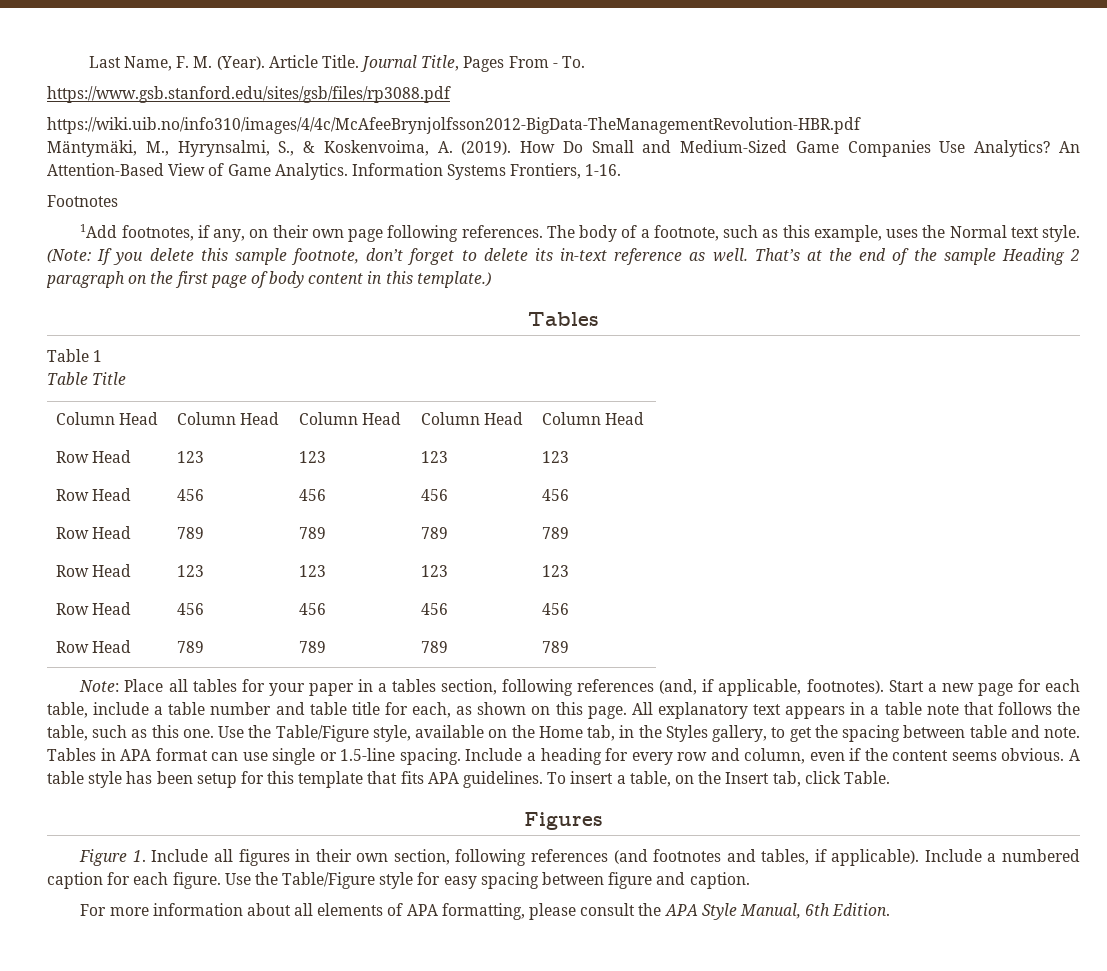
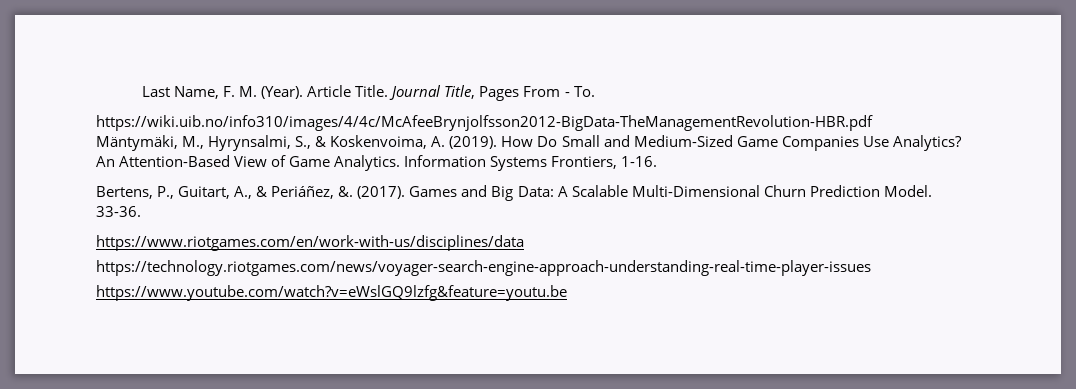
- https://www.gsb.stanford.edu/sites/gsb/files/rp3088.pdf
- Footnotes
- 1Add footnotes, if any, on their own page following references. The body of a footnote, such as this example, uses the Normal text style. (Note: If you delete this sample footnote, don’t forget to delete its in-text reference as well. That’s at the end of the sample Heading 2 paragraph on the first page of body content in this template.)
- Tables
- Table 1
- Table Title
- Column Head | Column Head | Column Head | Column Head | Column Head
- Row Head | 123 | 123 | 123 | 123
- Row Head | 456 | 456 | 456 | 456
- Row Head | 789 | 789 | 789 | 789
- Row Head | 123 | 123 | 123 | 123
- Row Head | 456 | 456 | 456 | 456
- Row Head | 789 | 789 | 789 | 789
- Note: Place all tables for your paper in a tables section, following references (and, if applicable, footnotes). Start a new page for each table, include a table number and table title for each, as shown on this page. All explanatory text appears in a table note that follows the table, such as this one. Use the Table/Figure style, available on the Home tab, in the Styles gallery, to get the spacing between table and note. Tables in APA format can use single or 1.5-line spacing. Include a heading for every row and column, even if the content seems obvious. A table style has been setup for this template that fits APA guidelines. To insert a table, on the Insert tab, click Table.
- Figures
- Figure 1. Include all figures in their own section, following references (and footnotes and tables, if applicable). Include a numbered caption for each figure. Use the Table/Figure style for easy spacing between figure and caption.
- For more information about all elements of APA formatting, please consult the APA Style Manual, 6th Edition.
+ Bertens, P., Guitart, A., & Periáñez, &. (2017). Games and Big Data: A Scalable Multi-Dimensional Churn Prediction Model. 33-36.
+ https://www.riotgames.com/en/work-with-us/disciplines/data
+ https://technology.riotgames.com/news/voyager-search-engine-approach-understanding-real-time-player-issues
+ https://www.youtube.com/watch?v=eWslGQ9lzfg&feature=youtu.be

